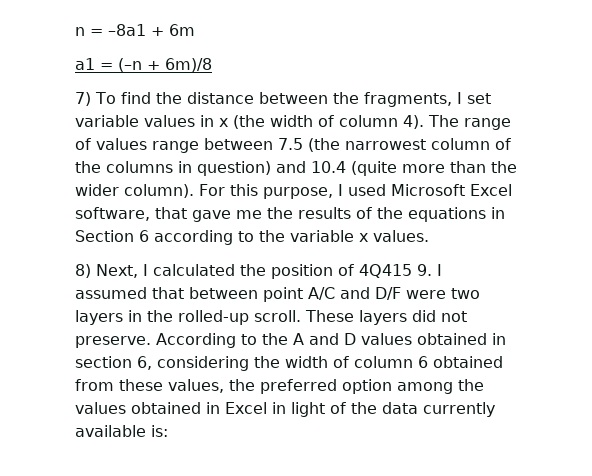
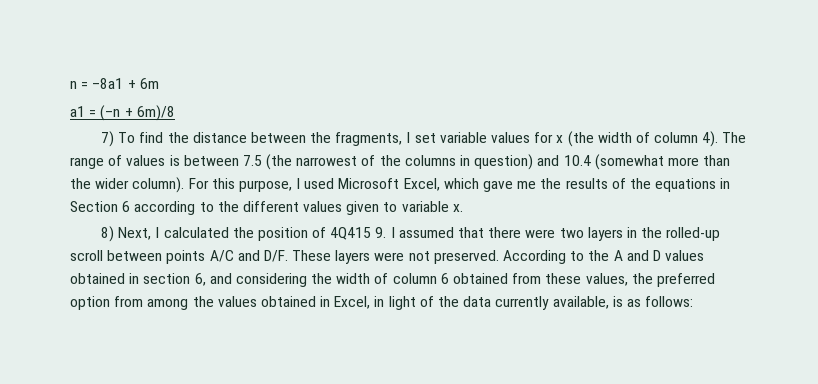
- 7) To find the distance between the fragments, I set variable values in x (the width of column 4).
+ 7) To find the distance between the fragments, I set variable values for x (the width of column 4).
- The range of values range between 7.5 (the narrowest column of the columns in question) and 10.4 (quite more than the wider column).
+ The range of values is between 7.5 (the narrowest of the columns in question) and 10.4 (somewhat more than the wider column).
- For this purpose, I used Microsoft Excel software, that gave me the results of the equations in Section 6 according to the variable x values.
+ For this purpose, I used Microsoft Excel, which gave me the results of the equations in Section 6 according to the different values given to variable x.
- 8) Next, I calculated the position of 4Q415 9. I assumed that between point A/C and D/F were two layers in the rolled-up scroll. These layers did not preserve.
+ 8) Next, I calculated the position of 4Q415 9. I assumed that there were two layers in the rolled-up scroll between points A/C and D/F. These layers were not preserved.
- According to the A and D values obtained in section 6, considering the width of column 6 obtained from these values, the preferred option among the values obtained in Excel in light of the data currently available is:
+ According to the A and D values obtained in section 6, and considering the width of column 6 obtained from these values, the preferred option from among the values obtained in Excel, in light of the data currently available, is as follows:

